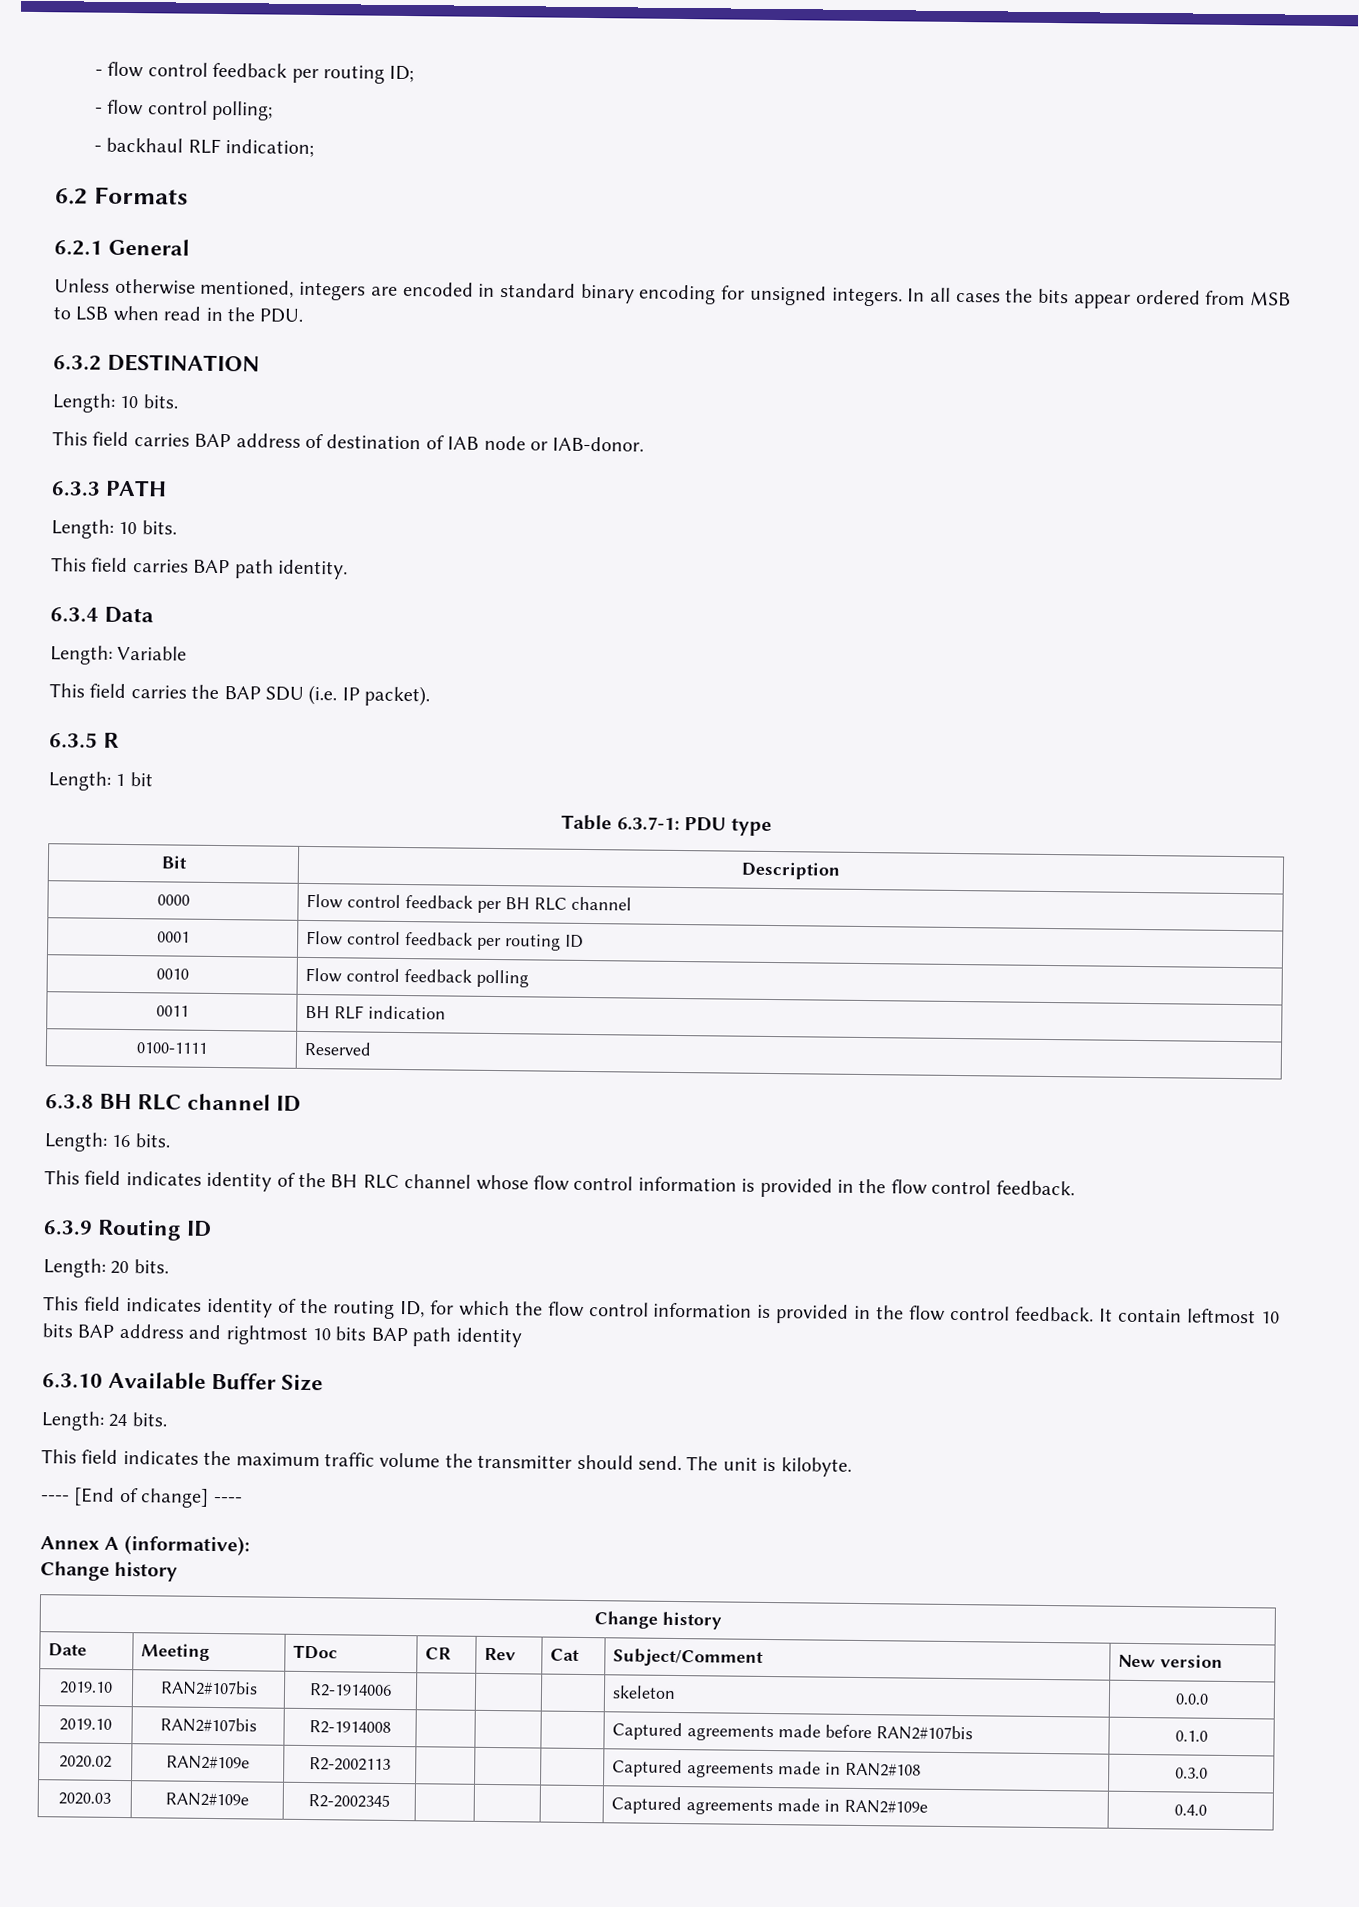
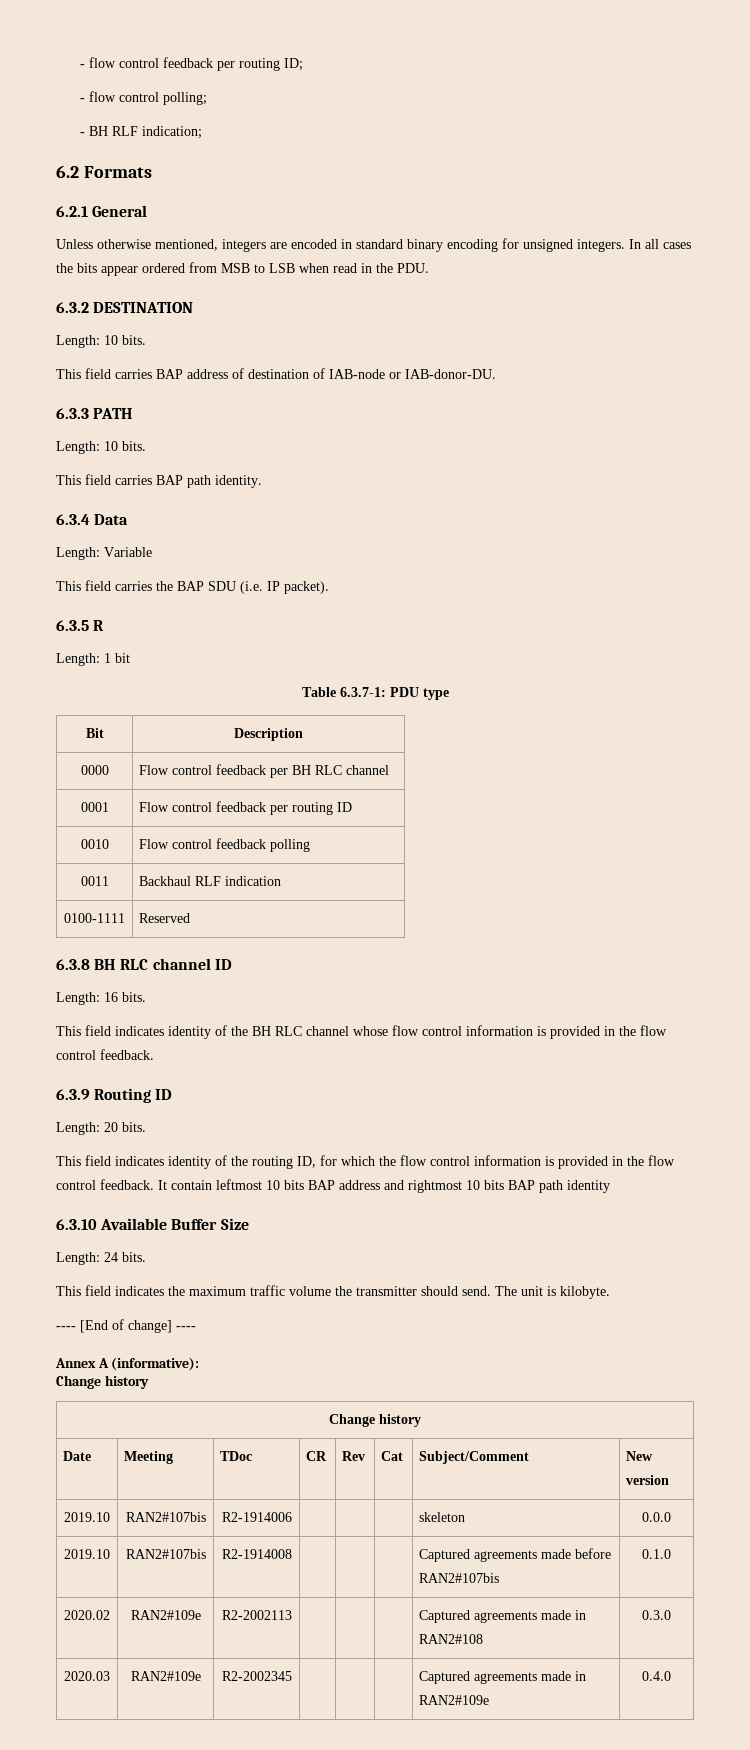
- - backhaul RLF indication;
+ - BH RLF indication;
- This field carries BAP address of destination of IAB node or IAB-donor.
+ This field carries BAP address of destination of IAB-node or IAB-donor-DU.
- 0011 | BH RLF indication
+ 0011 | Backhaul RLF indication

